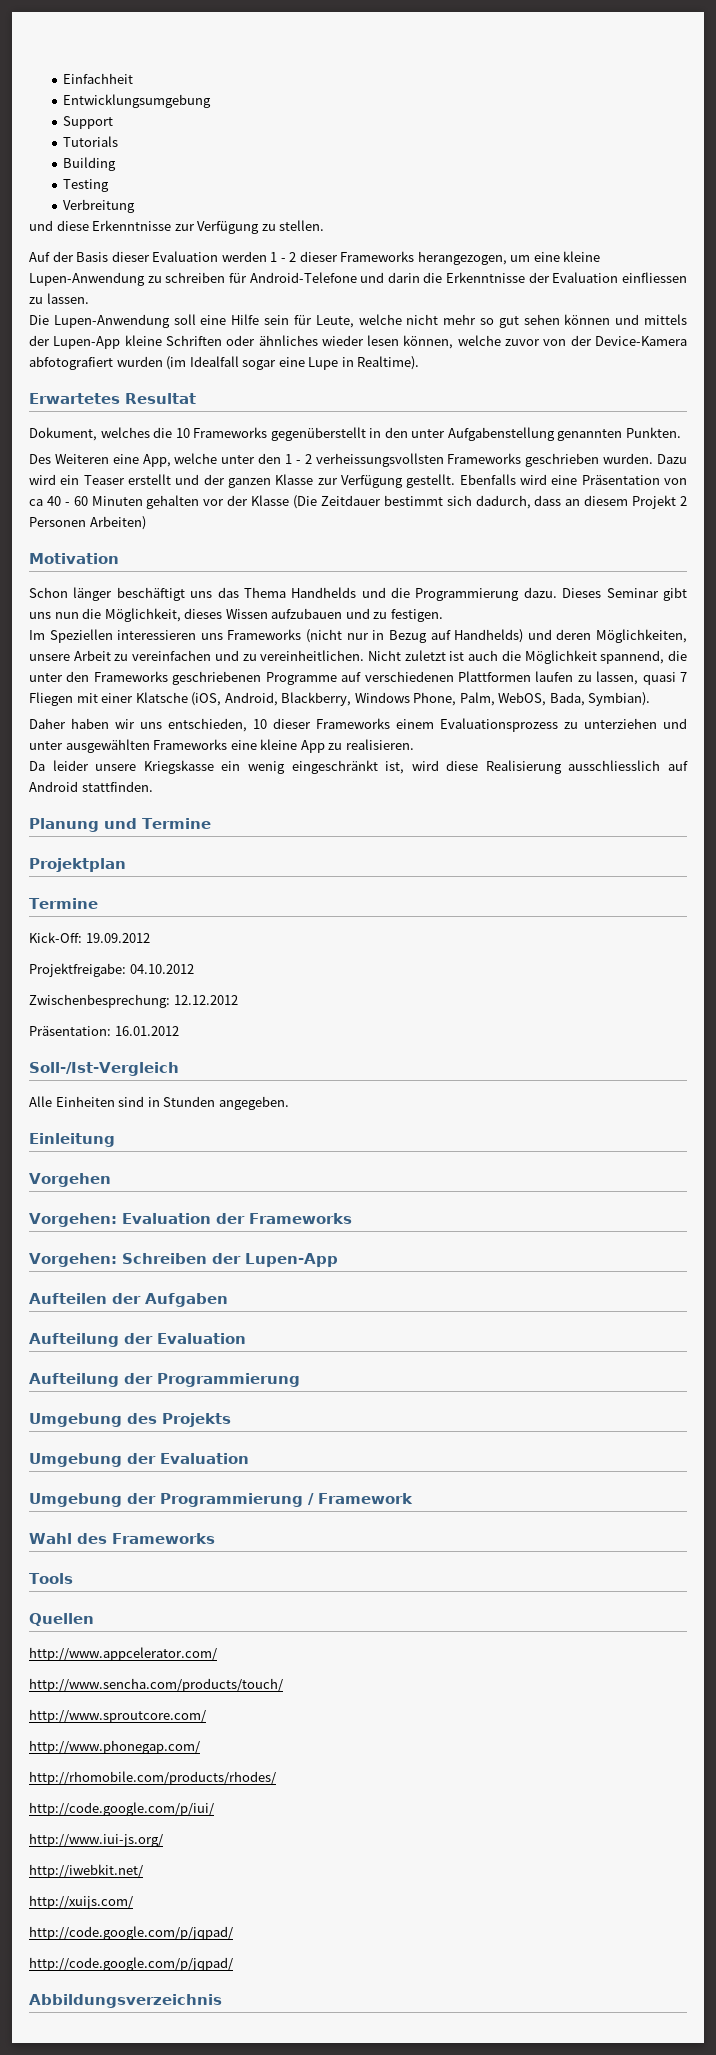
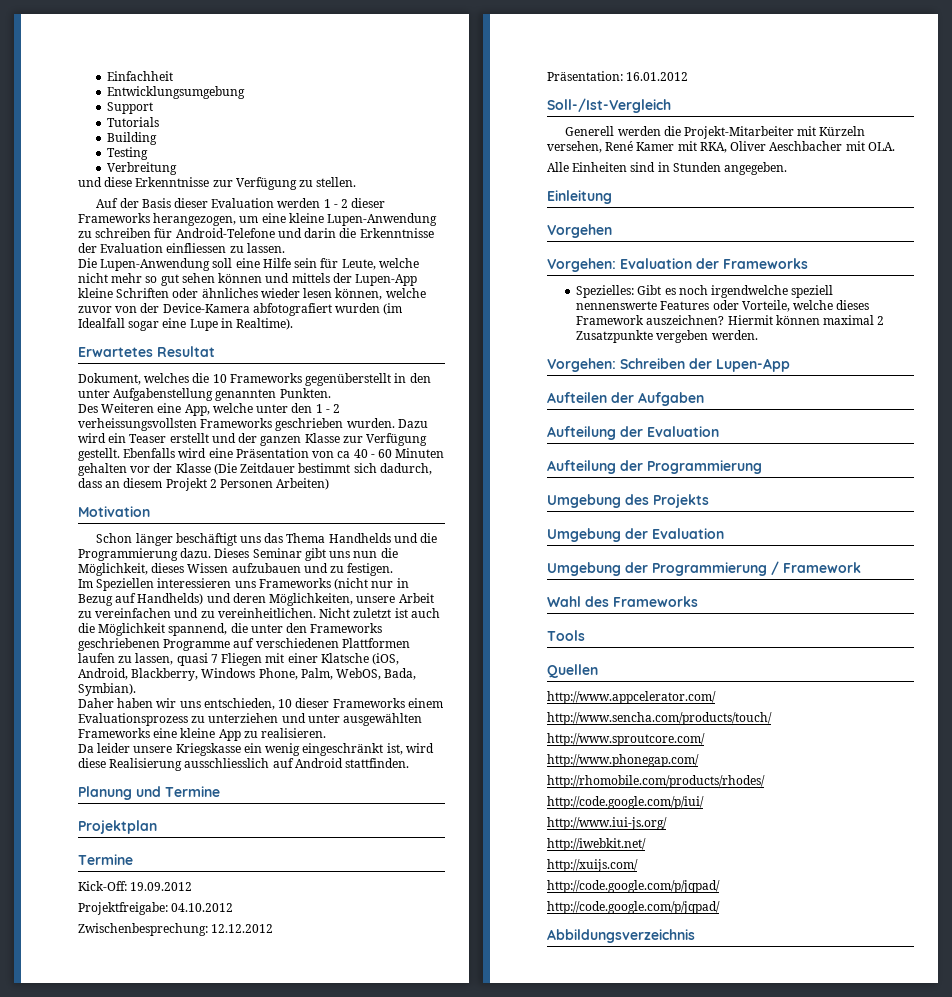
+ Generell werden die Projekt-Mitarbeiter mit Kürzeln versehen, René Kamer mit RKA, Oliver Aeschbacher mit OLA.
+ Spezielles: Gibt es noch irgendwelche speziell nennenswerte Features oder Vorteile, welche dieses Framework auszeichnen? Hiermit können maximal 2 Zusatzpunkte vergeben werden.

